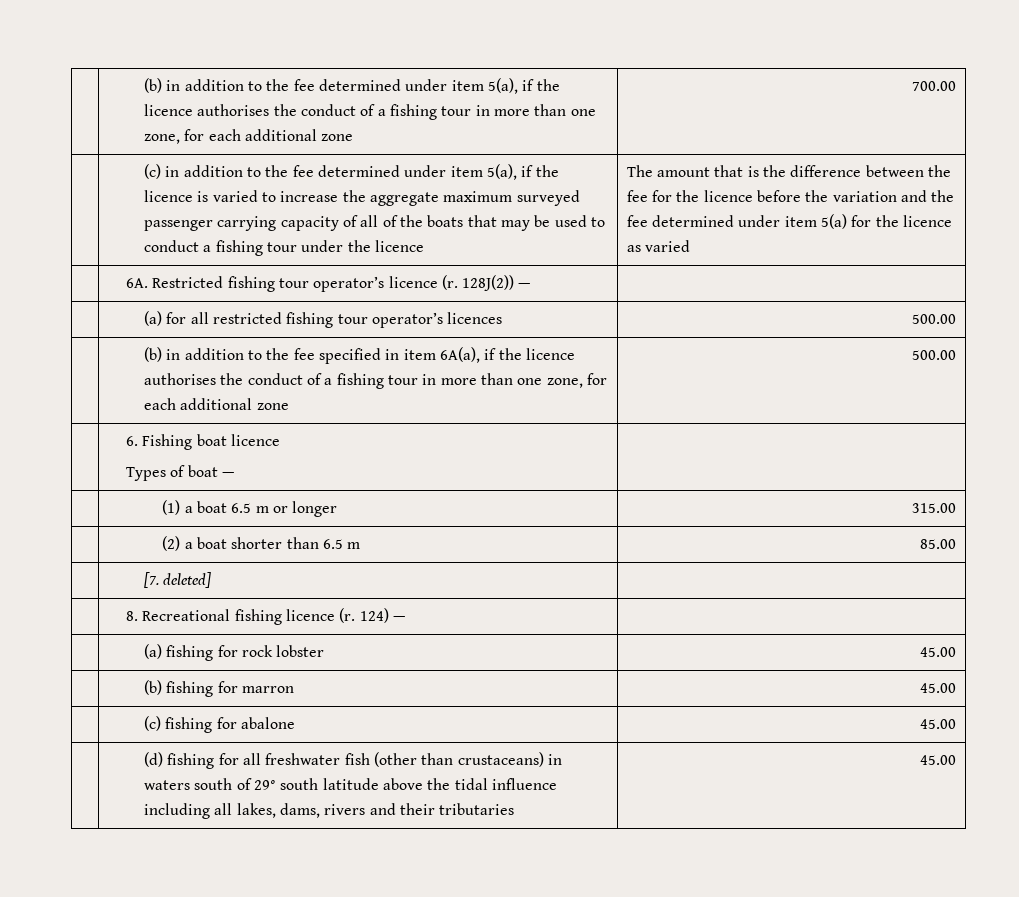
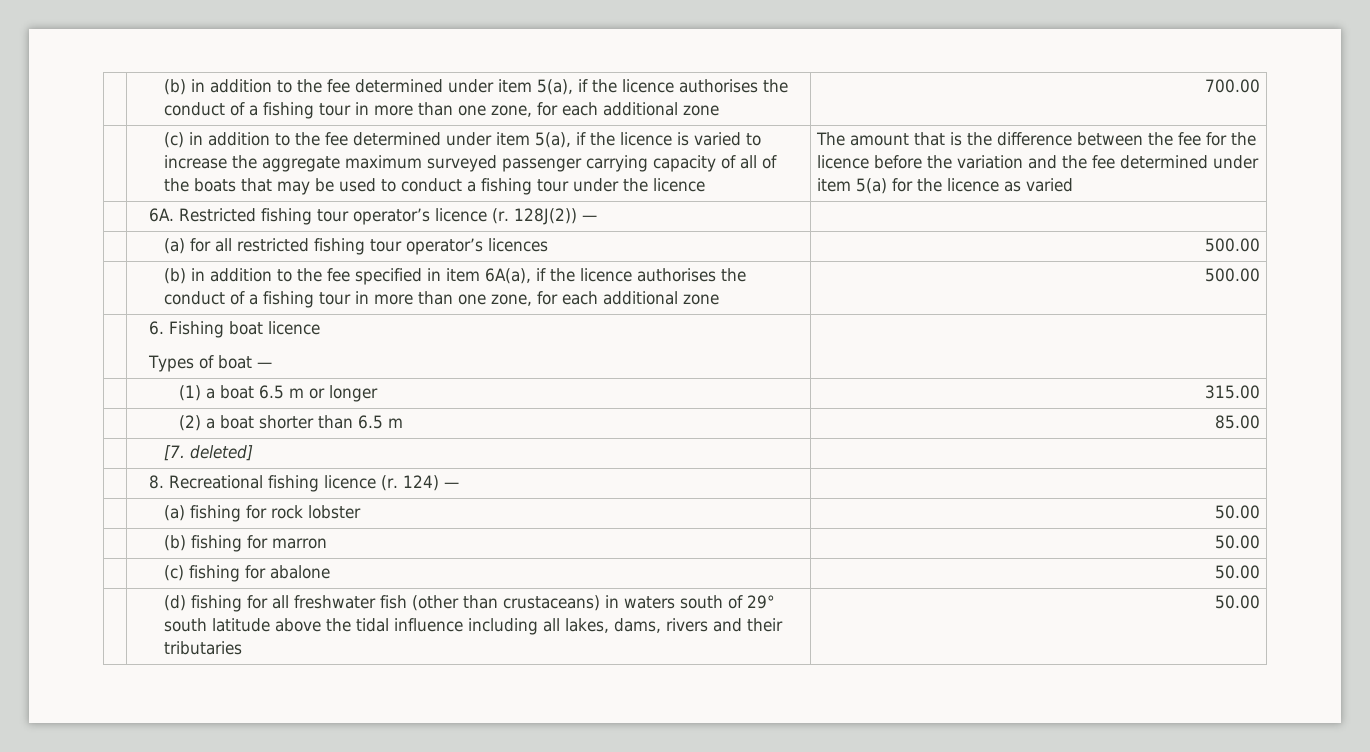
- | (a) fishing for rock lobster | 45.00
+ | (a) fishing for rock lobster | 50.00
- | (b) fishing for marron | 45.00
+ | (b) fishing for marron | 50.00
- | (c) fishing for abalone | 45.00
+ | (c) fishing for abalone | 50.00
- | (d) fishing for all freshwater fish (other than crustaceans) in waters south of 29° south latitude above the tidal influence including all lakes, dams, rivers and their tributaries | 45.00
+ | (d) fishing for all freshwater fish (other than crustaceans) in waters south of 29° south latitude above the tidal influence including all lakes, dams, rivers and their tributaries | 50.00

